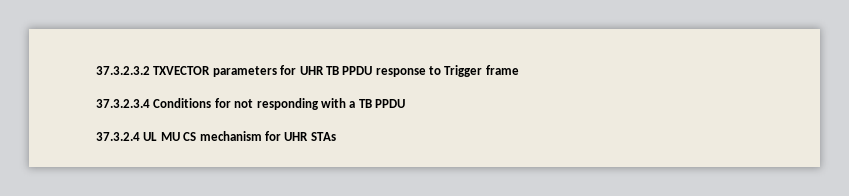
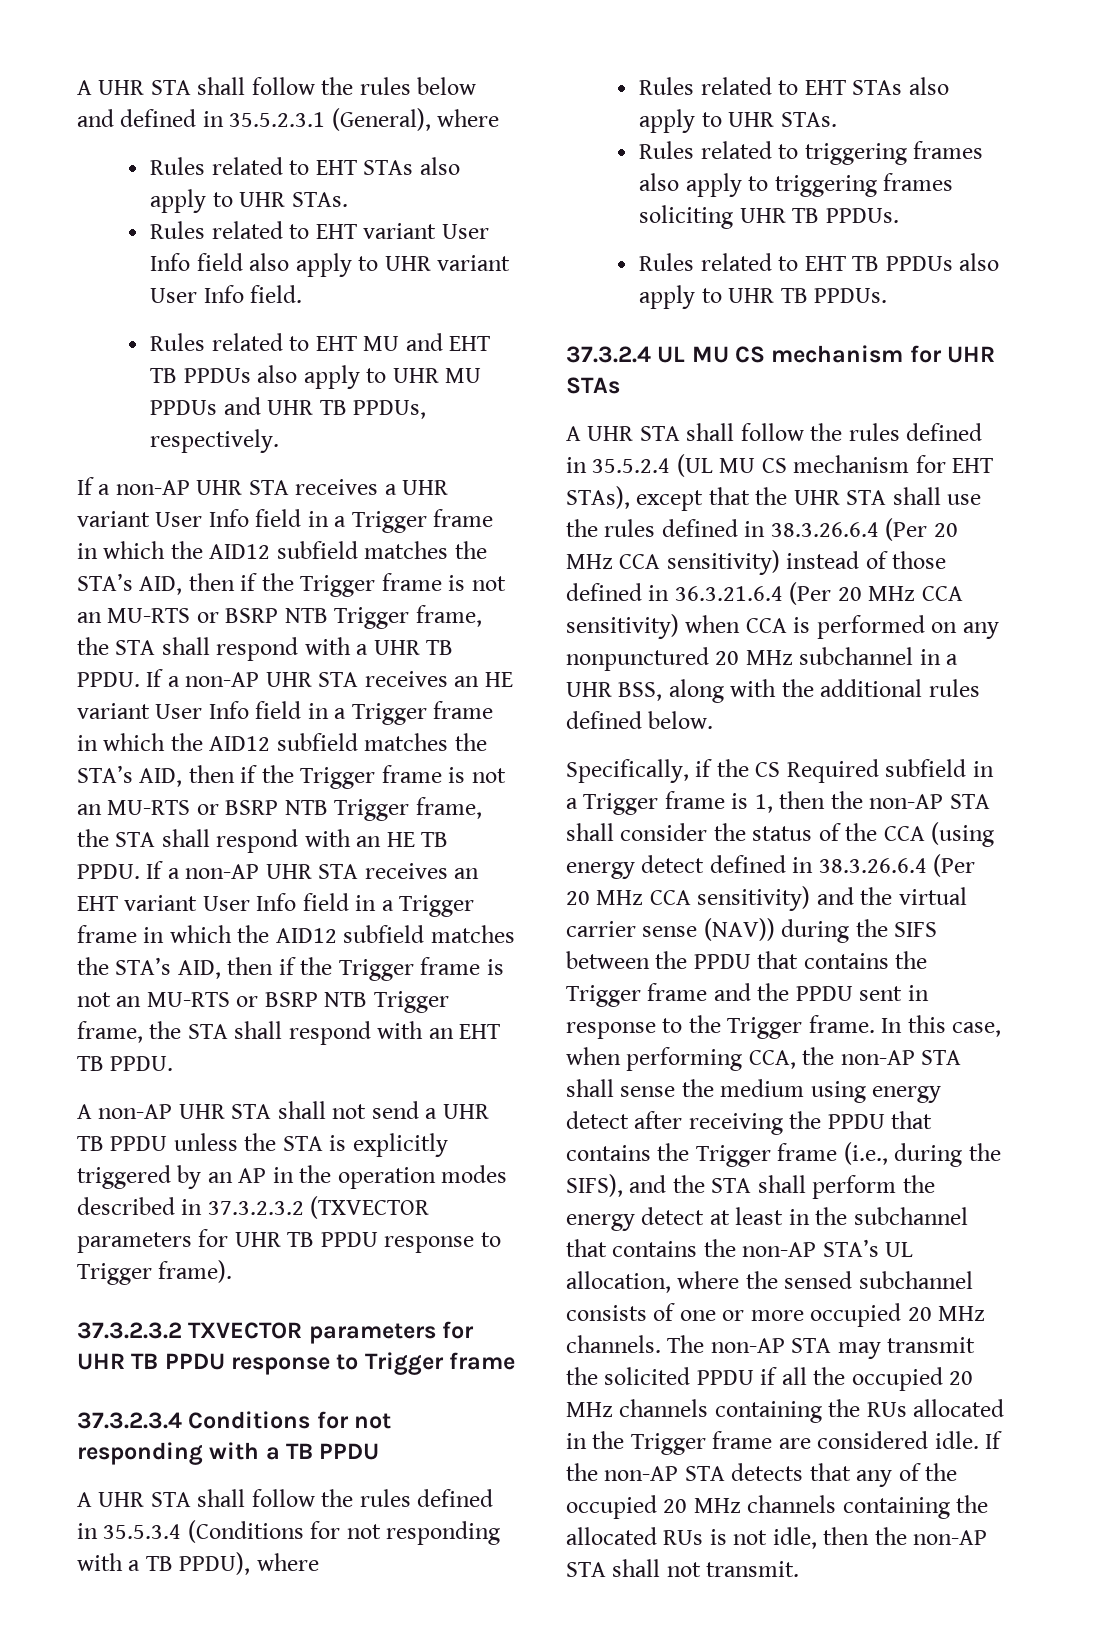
+ A UHR STA shall follow the rules below and defined in 35.5.2.3.1 (General), where
+ Rules related to EHT STAs also apply to UHR STAs.
+ Rules related to EHT variant User Info field also apply to UHR variant User Info field.
+ Rules related to EHT MU and EHT TB PPDUs also apply to UHR MU PPDUs and UHR TB PPDUs, respectively.
+ If a non-AP UHR STA receives a UHR variant User Info field in a Trigger frame in which the AID12 subfield matches the STA’s AID, then if the Trigger frame is not an MU-RTS or BSRP NTB Trigger frame, the STA shall respond with a UHR TB PPDU. If a non-AP UHR STA receives an HE variant User Info field in a Trigger frame in which the AID12 subfield matches the STA’s AID, then if the Trigger frame is not an MU-RTS or BSRP NTB Trigger frame, the STA shall respond with an HE TB PPDU. If a non-AP UHR STA receives an EHT variant User Info field in a Trigger frame in which the AID12 subfield matches the STA’s AID, then if the Trigger frame is not an MU-RTS or BSRP NTB Trigger frame, the STA shall respond with an EHT TB PPDU.
+ A non-AP UHR STA shall not send a UHR TB PPDU unless the STA is explicitly triggered by an AP in the operation modes described in 37.3.2.3.2 (TXVECTOR parameters for UHR TB PPDU response to Trigger frame).
+ A UHR STA shall follow the rules defined in 35.5.3.4 (Conditions for not responding with a TB PPDU), where
+ Rules related to EHT STAs also apply to UHR STAs.
+ Rules related to triggering frames also apply to triggering frames soliciting UHR TB PPDUs.
+ Rules related to EHT TB PPDUs also apply to UHR TB PPDUs.
+ A UHR STA shall follow the rules defined in 35.5.2.4 (UL MU CS mechanism for EHT STAs), except that the UHR STA shall use the rules defined in 38.3.26.6.4 (Per 20 MHz CCA sensitivity) instead of those defined in 36.3.21.6.4 (Per 20 MHz CCA sensitivity) when CCA is performed on any nonpunctured 20 MHz subchannel in a UHR BSS, along with the additional rules defined below.
+ Specifically, if the CS Required subfield in a Trigger frame is 1, then the non-AP STA shall consider the status of the CCA (using energy detect defined in 38.3.26.6.4 (Per 20 MHz CCA sensitivity) and the virtual carrier sense (NAV)) during the SIFS between the PPDU that contains the Trigger frame and the PPDU sent in response to the Trigger frame. In this case, when performing CCA, the non-AP STA shall sense the medium using energy detect after receiving the PPDU that contains the Trigger frame (i.e., during the SIFS), and the STA shall perform the energy detect at least in the subchannel that contains the non-AP STA’s UL allocation, where the sensed subchannel consists of one or more occupied 20 MHz channels. The non-AP STA may transmit the solicited PPDU if all the occupied 20 MHz channels containing the RUs allocated in the Trigger frame are considered idle. If the non-AP STA detects that any of the occupied 20 MHz channels containing the allocated RUs is not idle, then the non-AP STA shall not transmit.

